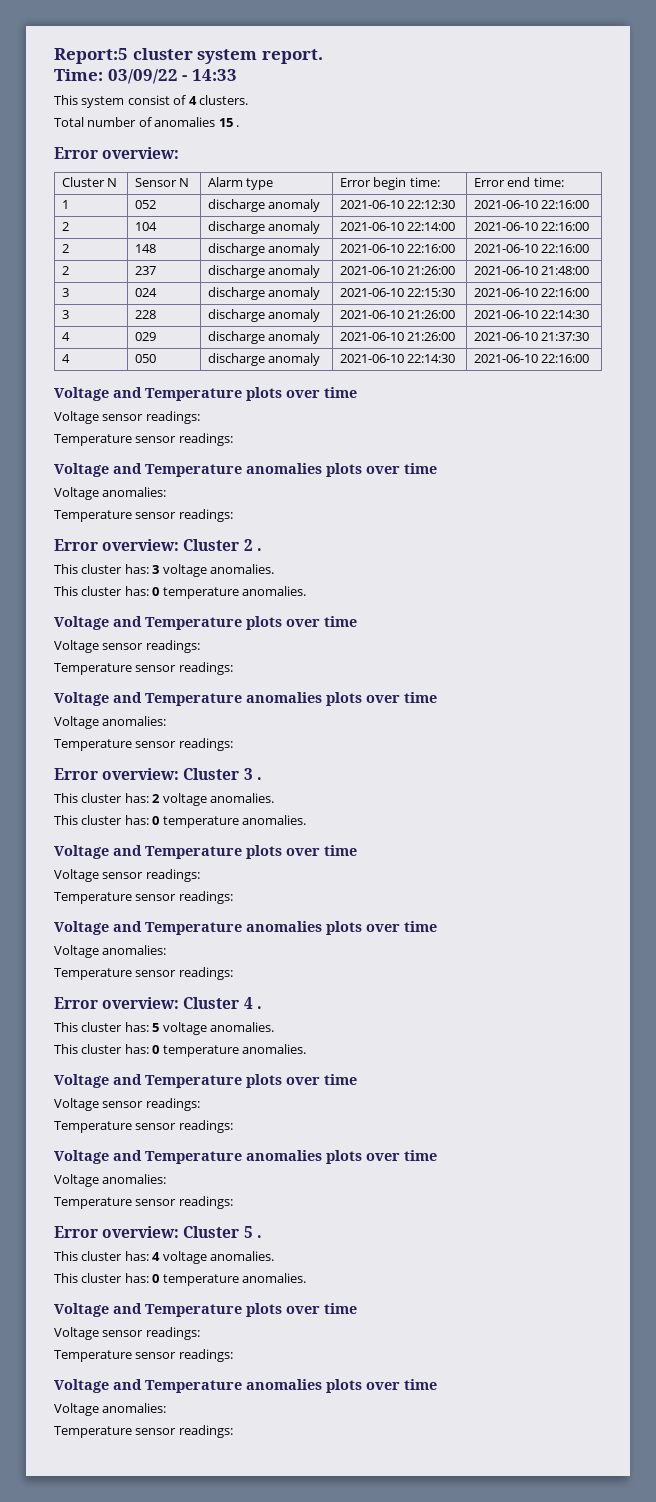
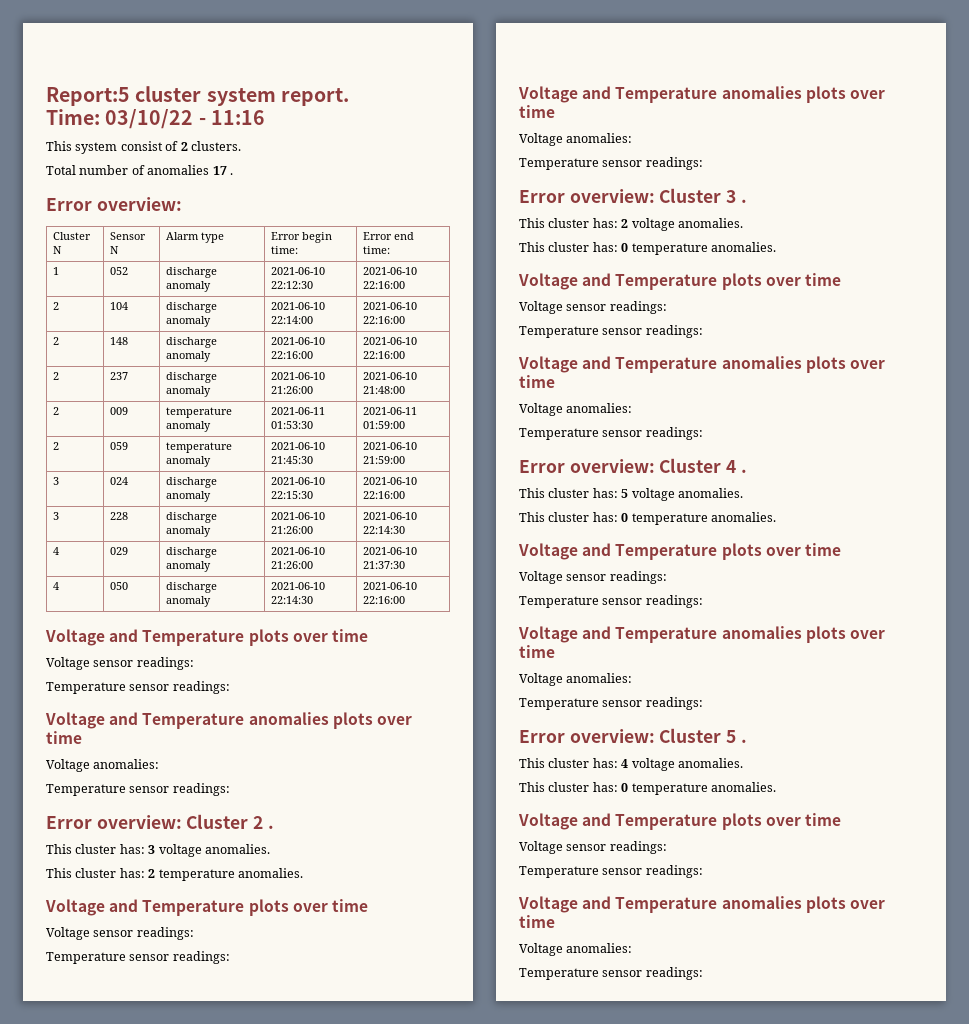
- Time: 03/09/22 - 14:33
+ Time: 03/10/22 - 11:16
- This system consist of 4 clusters.
+ This system consist of 2 clusters.
- Total number of anomalies 15 .
+ Total number of anomalies 17 .
+ 2 | 009 | temperature anomaly | 2021-06-11 01:53:30 | 2021-06-11 01:59:00
+ 2 | 059 | temperature anomaly | 2021-06-10 21:45:30 | 2021-06-10 21:59:00
  This cluster has: 3 voltage anomalies.
- This cluster has: 0 temperature anomalies.
+ This cluster has: 2 temperature anomalies.

